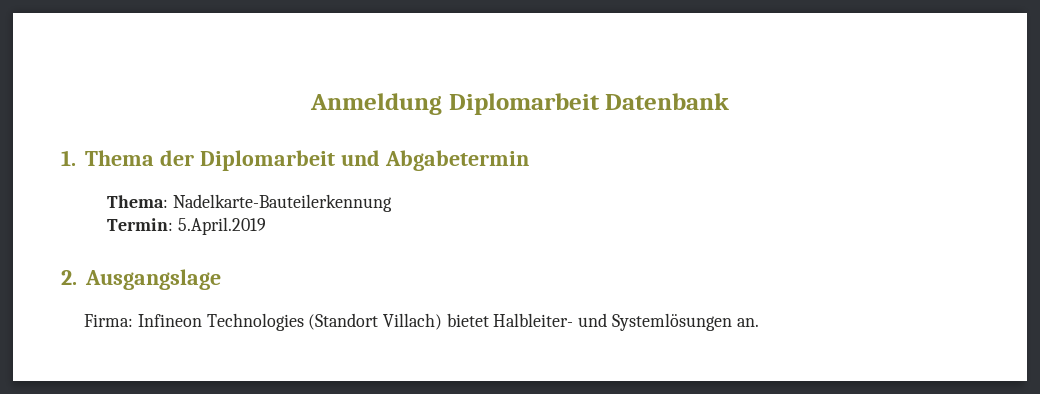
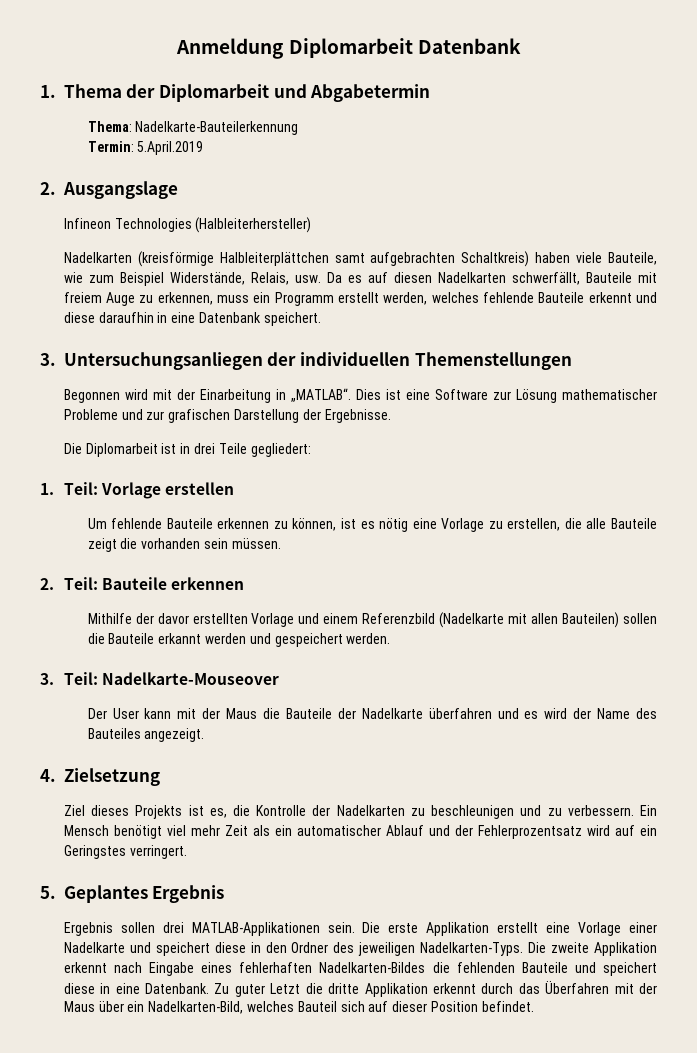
- Firma: Infineon Technologies (Standort Villach) bietet Halbleiter- und Systemlösungen an.
+ Infineon Technologies (Halbleiterhersteller)
+ Nadelkarten (kreisförmige Halbleiterplättchen samt aufgebrachten Schaltkreis) haben viele Bauteile, wie zum Beispiel Widerstände, Relais, usw. Da es auf diesen Nadelkarten schwerfällt, Bauteile mit freiem Auge zu erkennen, muss ein Programm erstellt werden, welches fehlende Bauteile erkennt und diese daraufhin in eine Datenbank speichert.
+ 3. Untersuchungsanliegen der individuellen Themenstellungen
+ Begonnen wird mit der Einarbeitung in „MATLAB“. Dies ist eine Software zur Lösung mathematischer Probleme und zur grafischen Darstellung der Ergebnisse.
+ Die Diplomarbeit ist in drei Teile gegliedert:
+ 1. Teil: Vorlage erstellen
+ Um fehlende Bauteile erkennen zu können, ist es nötig eine Vorlage zu erstellen, die alle Bauteile zeigt die vorhanden sein müssen.
+ 2. Teil: Bauteile erkennen
+ Mithilfe der davor erstellten Vorlage und einem Referenzbild (Nadelkarte mit allen Bauteilen) sollen die Bauteile erkannt werden und gespeichert werden.
+ 3. Teil: Nadelkarte-Mouseover
+ Der User kann mit der Maus die Bauteile der Nadelkarte überfahren und es wird der Name des Bauteiles angezeigt.
+ 4. Zielsetzung
+ Ziel dieses Projekts ist es, die Kontrolle der Nadelkarten zu beschleunigen und zu verbessern. Ein Mensch benötigt viel mehr Zeit als ein automatischer Ablauf und der Fehlerprozentsatz wird auf ein Geringstes verringert.
+ 5. Geplantes Ergebnis
+ Ergebnis sollen drei MATLAB-Applikationen sein. Die erste Applikation erstellt eine Vorlage einer Nadelkarte und speichert diese in den Ordner des jeweiligen Nadelkarten-Typs. Die zweite Applikation erkennt nach Eingabe eines fehlerhaften Nadelkarten-Bildes die fehlenden Bauteile und speichert diese in eine Datenbank. Zu guter Letzt die dritte Applikation erkennt durch das Überfahren mit der Maus über ein Nadelkarten-Bild, welches Bauteil sich auf dieser Position befindet.

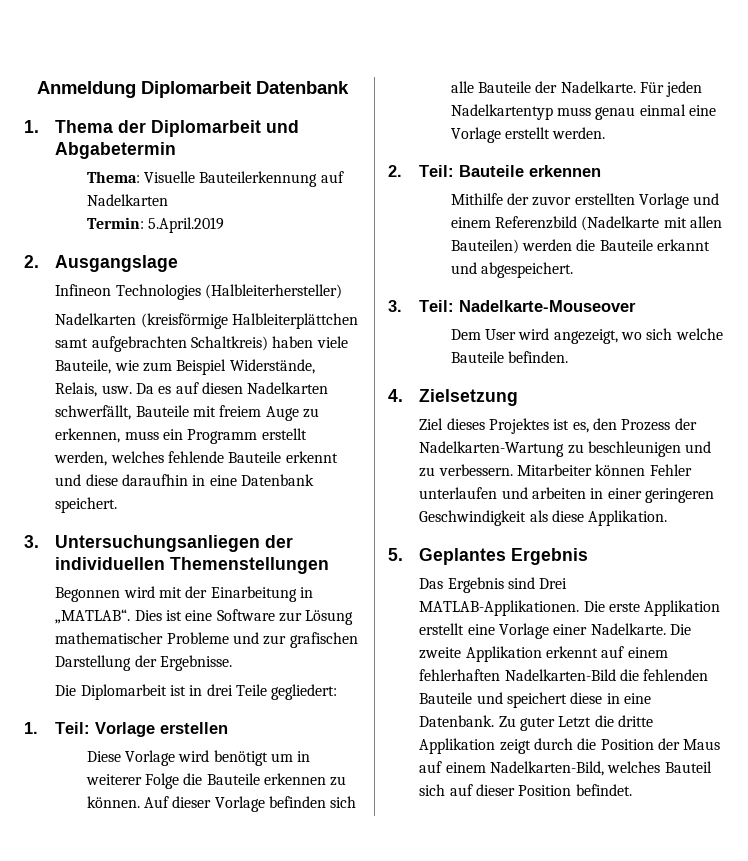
- Thema: Nadelkarte-Bauteilerkennung
+ Thema: Visuelle Bauteilerkennung auf Nadelkarten
- Um fehlende Bauteile erkennen zu können, ist es nötig eine Vorlage zu erstellen, die alle Bauteile zeigt die vorhanden sein müssen.
+ Diese Vorlage wird benötigt um in weiterer Folge die Bauteile erkennen zu können. Auf dieser Vorlage befinden sich alle Bauteile der Nadelkarte. Für jeden Nadelkartentyp muss genau einmal eine Vorlage erstellt werden.
- Mithilfe der davor erstellten Vorlage und einem Referenzbild (Nadelkarte mit allen Bauteilen) sollen die Bauteile erkannt werden und gespeichert werden.
+ Mithilfe der zuvor erstellten Vorlage und einem Referenzbild (Nadelkarte mit allen Bauteilen) werden die Bauteile erkannt und abgespeichert.
- Der User kann mit der Maus die Bauteile der Nadelkarte überfahren und es wird der Name des Bauteiles angezeigt.
+ Dem User wird angezeigt, wo sich welche Bauteile befinden.
- Ziel dieses Projekts ist es, die Kontrolle der Nadelkarten zu beschleunigen und zu verbessern.
+ Ziel dieses Projektes ist es, den Prozess der Nadelkarten-Wartung zu beschleunigen und zu verbessern.
- Ein Mensch benötigt viel mehr Zeit als ein automatischer Ablauf und der Fehlerprozentsatz wird auf ein Geringstes verringert.
+ Mitarbeiter können Fehler unterlaufen und arbeiten in einer geringeren Geschwindigkeit als diese Applikation.
  5. Geplantes Ergebnis
- Ergebnis sollen drei MATLAB-Applikationen sein.
+ Das Ergebnis sind Drei MATLAB-Applikationen.
- Die erste Applikation erstellt eine Vorlage einer Nadelkarte und speichert diese in den Ordner des jeweiligen Nadelkarten-Typs. Die zweite Applikation erkennt nach Eingabe eines fehlerhaften Nadelkarten-Bildes die fehlenden Bauteile und speichert diese in eine Datenbank.
+ Die erste Applikation erstellt eine Vorlage einer Nadelkarte. Die zweite Applikation erkennt auf einem fehlerhaften Nadelkarten-Bild die fehlenden Bauteile und speichert diese in eine Datenbank.
- Zu guter Letzt die dritte Applikation erkennt durch das Überfahren mit der Maus über ein Nadelkarten-Bild, welches Bauteil sich auf dieser Position befindet.
+ Zu guter Letzt die dritte Applikation zeigt durch die Position der Maus auf einem Nadelkarten-Bild, welches Bauteil sich auf dieser Position befindet.

